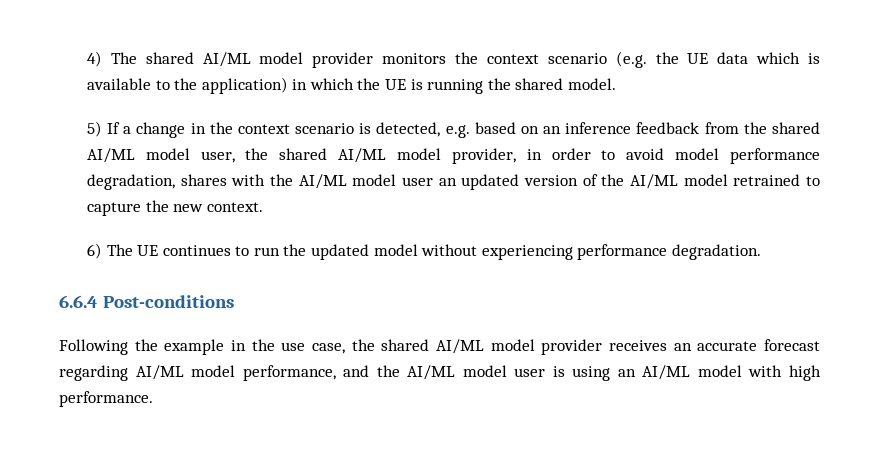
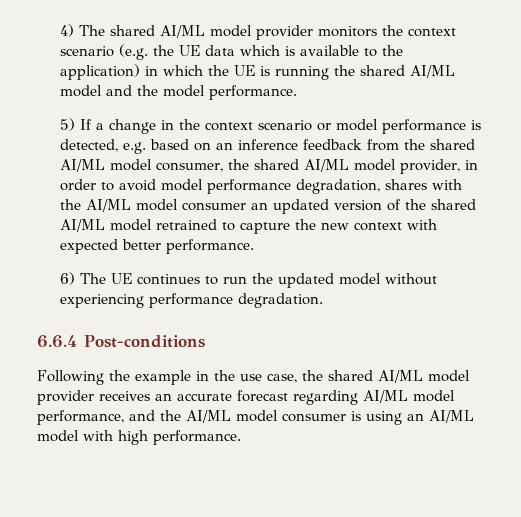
- 4) The shared AI/ML model provider monitors the context scenario (e.g. the UE data which is available to the application) in which the UE is running the shared model.
+ 4) The shared AI/ML model provider monitors the context scenario (e.g. the UE data which is available to the application) in which the UE is running the shared AI/ML model and the model performance.
- 5) If a change in the context scenario is detected, e.g. based on an inference feedback from the shared AI/ML model user, the shared AI/ML model provider, in order to avoid model performance degradation, shares with the AI/ML model user an updated version of the AI/ML model retrained to capture the new context.
+ 5) If a change in the context scenario or model performance is detected, e.g. based on an inference feedback from the shared AI/ML model consumer, the shared AI/ML model provider, in order to avoid model performance degradation, shares with the AI/ML model consumer an updated version of the shared AI/ML model retrained to capture the new context with expected better performance.
- Following the example in the use case, the shared AI/ML model provider receives an accurate forecast regarding AI/ML model performance, and the AI/ML model user is using an AI/ML model with high performance.
+ Following the example in the use case, the shared AI/ML model provider receives an accurate forecast regarding AI/ML model performance, and the AI/ML model consumer is using an AI/ML model with high performance.

